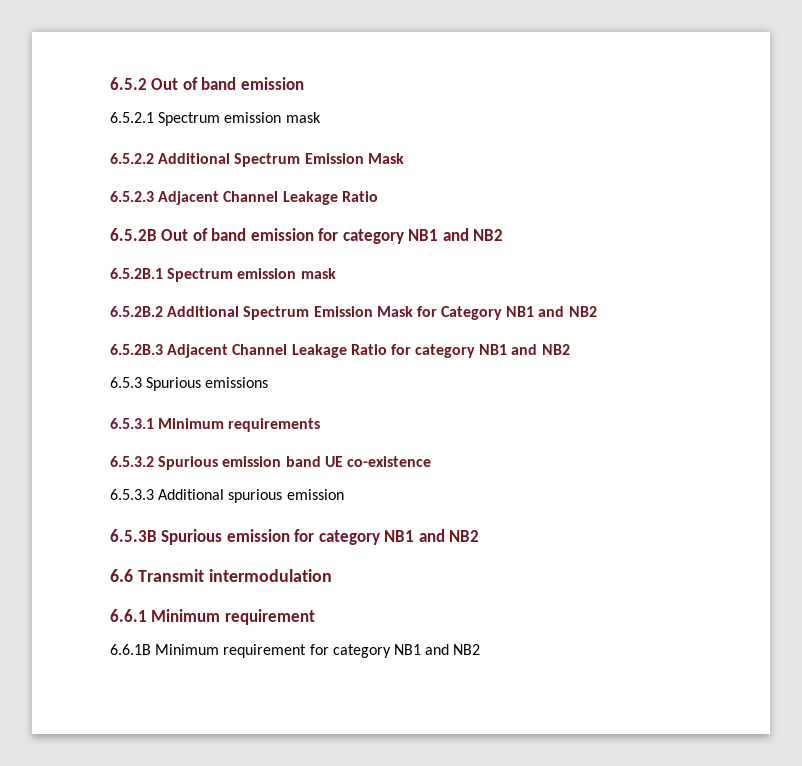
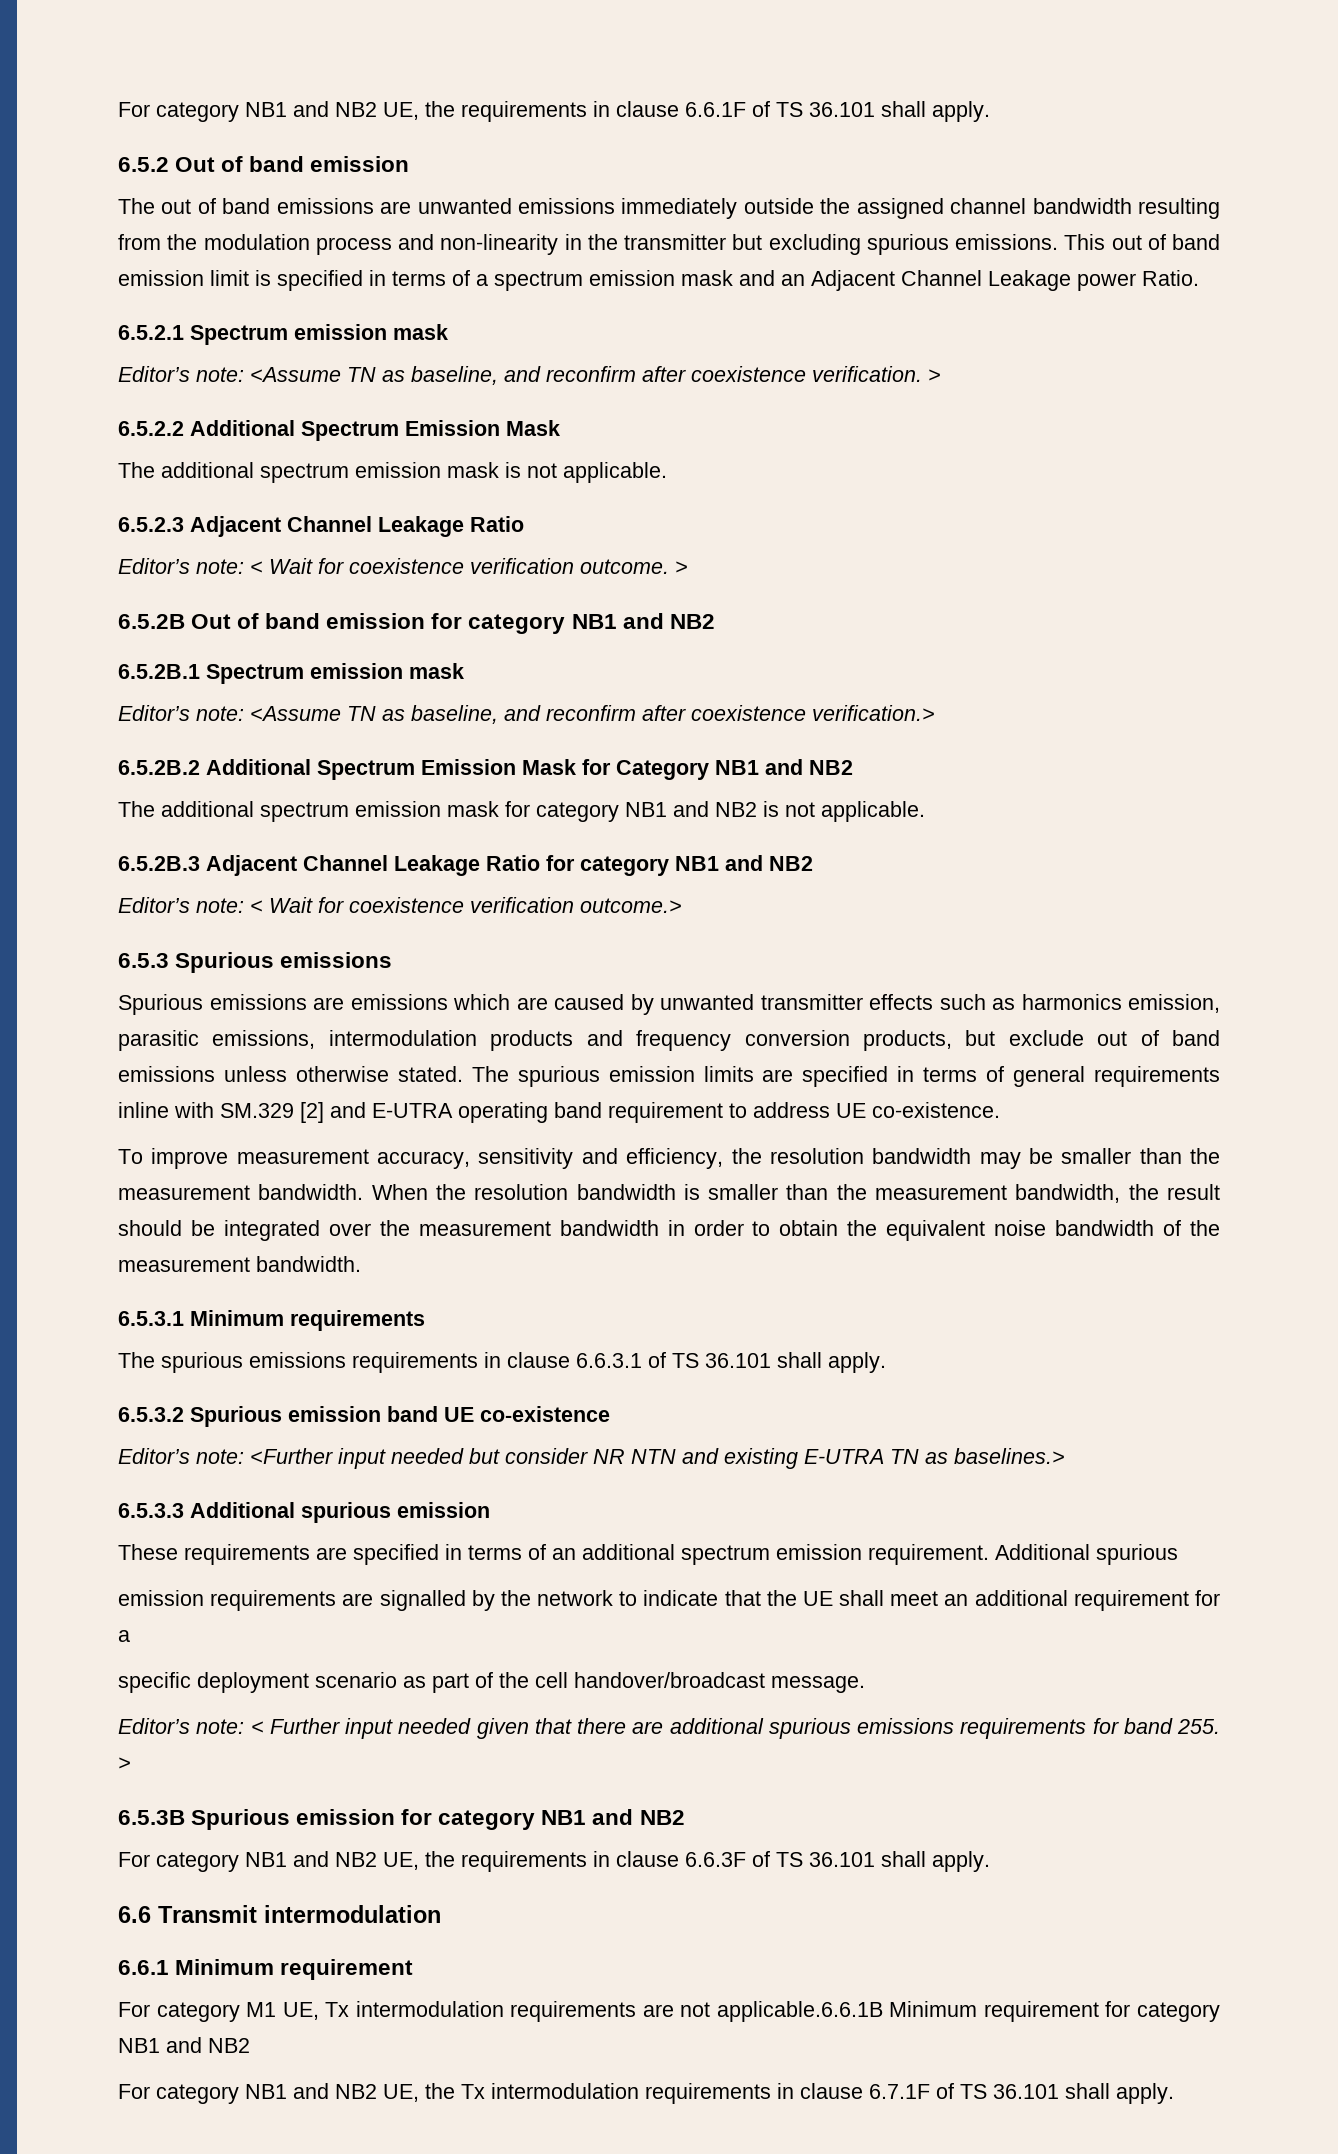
+ For category NB1 and NB2 UE, the requirements in clause 6.6.1F of TS 36.101 shall apply.
+ The out of band emissions are unwanted emissions immediately outside the assigned channel bandwidth resulting from the modulation process and non-linearity in the transmitter but excluding spurious emissions. This out of band emission limit is specified in terms of a spectrum emission mask and an Adjacent Channel Leakage power Ratio.
  6.5.2.1 Spectrum emission mask
+ Editor’s note: <Assume TN as baseline, and reconfirm after coexistence verification. >
+ The additional spectrum emission mask is not applicable.
+ Editor’s note: < Wait for coexistence verification outcome. >
+ Editor’s note: <Assume TN as baseline, and reconfirm after coexistence verification.>
+ The additional spectrum emission mask for category NB1 and NB2 is not applicable.
+ Editor’s note: < Wait for coexistence verification outcome.>
  6.5.3 Spurious emissions
+ Spurious emissions are emissions which are caused by unwanted transmitter effects such as harmonics emission, parasitic emissions, intermodulation products and frequency conversion products, but exclude out of band emissions unless otherwise stated. The spurious emission limits are specified in terms of general requirements inline with SM.329 [2] and E-UTRA operating band requirement to address UE co-existence.
+ To improve measurement accuracy, sensitivity and efficiency, the resolution bandwidth may be smaller than the measurement bandwidth. When the resolution bandwidth is smaller than the measurement bandwidth, the result should be integrated over the measurement bandwidth in order to obtain the equivalent noise bandwidth of the measurement bandwidth.
  6.5.3.1 Minimum requirements
+ The spurious emissions requirements in clause 6.6.3.1 of TS 36.101 shall apply.
+ Editor’s note: <Further input needed but consider NR NTN and existing E-UTRA TN as baselines.>
  6.5.3.3 Additional spurious emission
+ These requirements are specified in terms of an additional spectrum emission requirement. Additional spurious
+ emission requirements are signalled by the network to indicate that the UE shall meet an additional requirement for a
+ specific deployment scenario as part of the cell handover/broadcast message.
+ Editor’s note: < Further input needed given that there are additional spurious emissions requirements for band 255. >
+ For category NB1 and NB2 UE, the requirements in clause 6.6.3F of TS 36.101 shall apply.
- 6.6.1B Minimum requirement for category NB1 and NB2
+ For category M1 UE, Tx intermodulation requirements are not applicable.6.6.1B Minimum requirement for category NB1 and NB2
+ For category NB1 and NB2 UE, the Tx intermodulation requirements in clause 6.7.1F of TS 36.101 shall apply.

